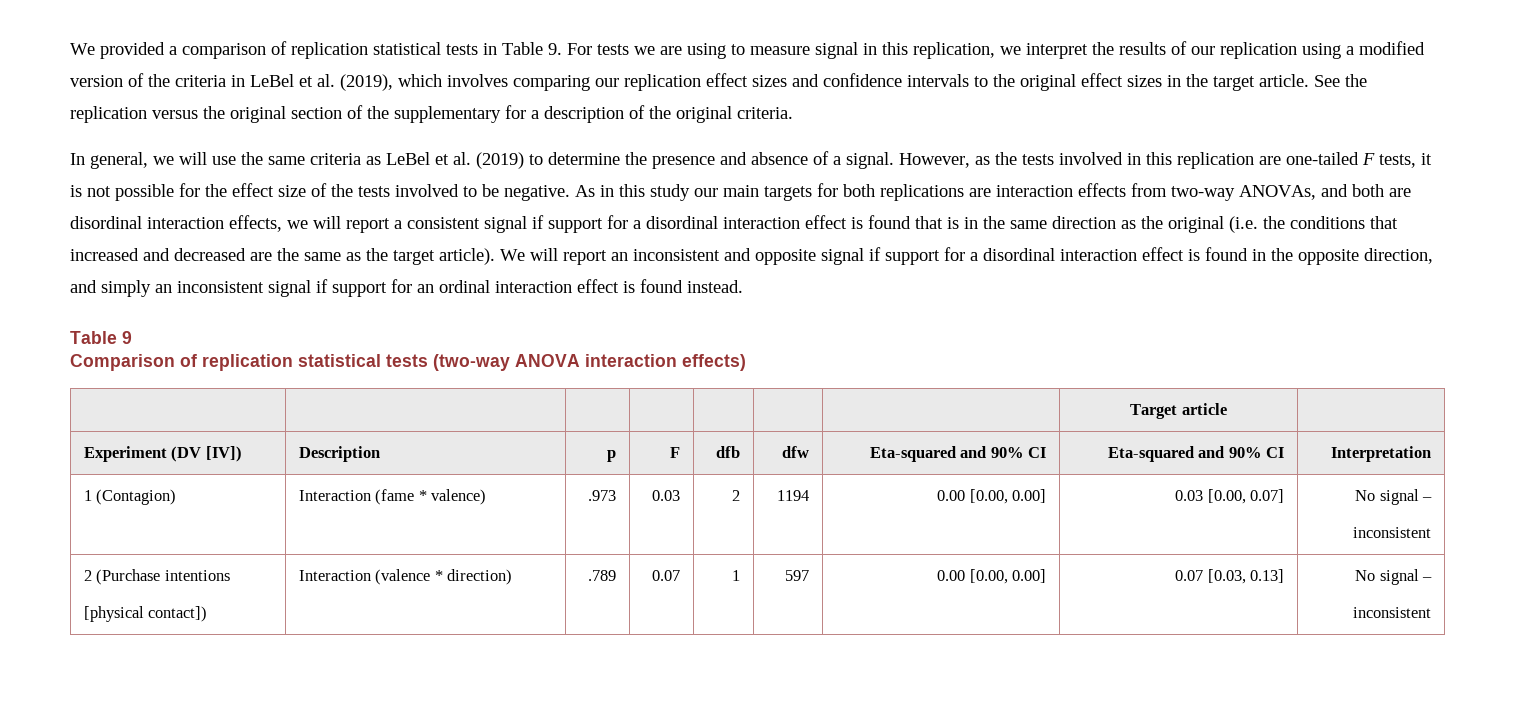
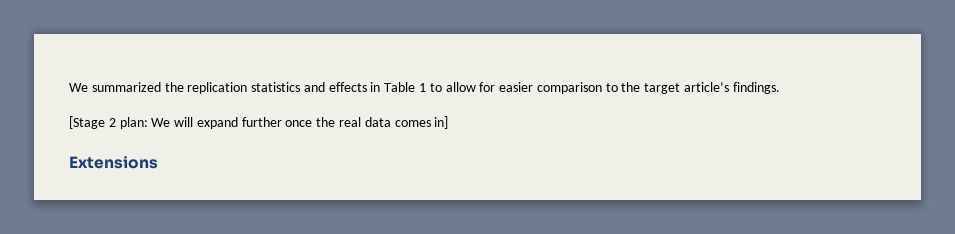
- We provided a comparison of replication statistical tests in Table 9. For tests we are using to measure signal in this replication, we interpret the results of our replication using a modified version of the criteria in LeBel et al. (2019), which involves comparing our replication effect sizes and confidence intervals to the original effect sizes in the target article. See the replication versus the original section of the supplementary for a description of the original criteria.
- In general, we will use the same criteria as LeBel et al. (2019) to determine the presence and absence of a signal. However, as the tests involved in this replication are one-tailed F tests, it is not possible for the effect size of the tests involved to be negative. As in this study our main targets for both replications are interaction effects from two-way ANOVAs, and both are disordinal interaction effects, we will report a consistent signal if support for a disordinal interaction effect is found that is in the same direction as the original (i.e. the conditions that increased and decreased are the same as the target article). We will report an inconsistent and opposite signal if support for a disordinal interaction effect is found in the opposite direction, and simply an inconsistent signal if support for an ordinal interaction effect is found instead.
- Table 9
- Comparison of replication statistical tests (two-way ANOVA interaction effects)
- | | | | | | | Target article |
- Experiment (DV [IV]) | Description | p | F | dfb | dfw | Eta-squared and 90% CI | Eta-squared and 90% CI | Interpretation
- 1 (Contagion) | Interaction (fame * valence) | .973 | 0.03 | 2 | 1194 | 0.00 [0.00, 0.00] | 0.03 [0.00, 0.07] | No signal –
- inconsistent
- 2 (Purchase intentions
- [physical contact]) | Interaction (valence * direction) | .789 | 0.07 | 1 | 597 | 0.00 [0.00, 0.00] | 0.07 [0.03, 0.13] | No signal –
- inconsistent
+ We summarized the replication statistics and effects in Table 1 to allow for easier comparison to the target article’s findings.
+ [Stage 2 plan: We will expand further once the real data comes in]
+ Extensions

